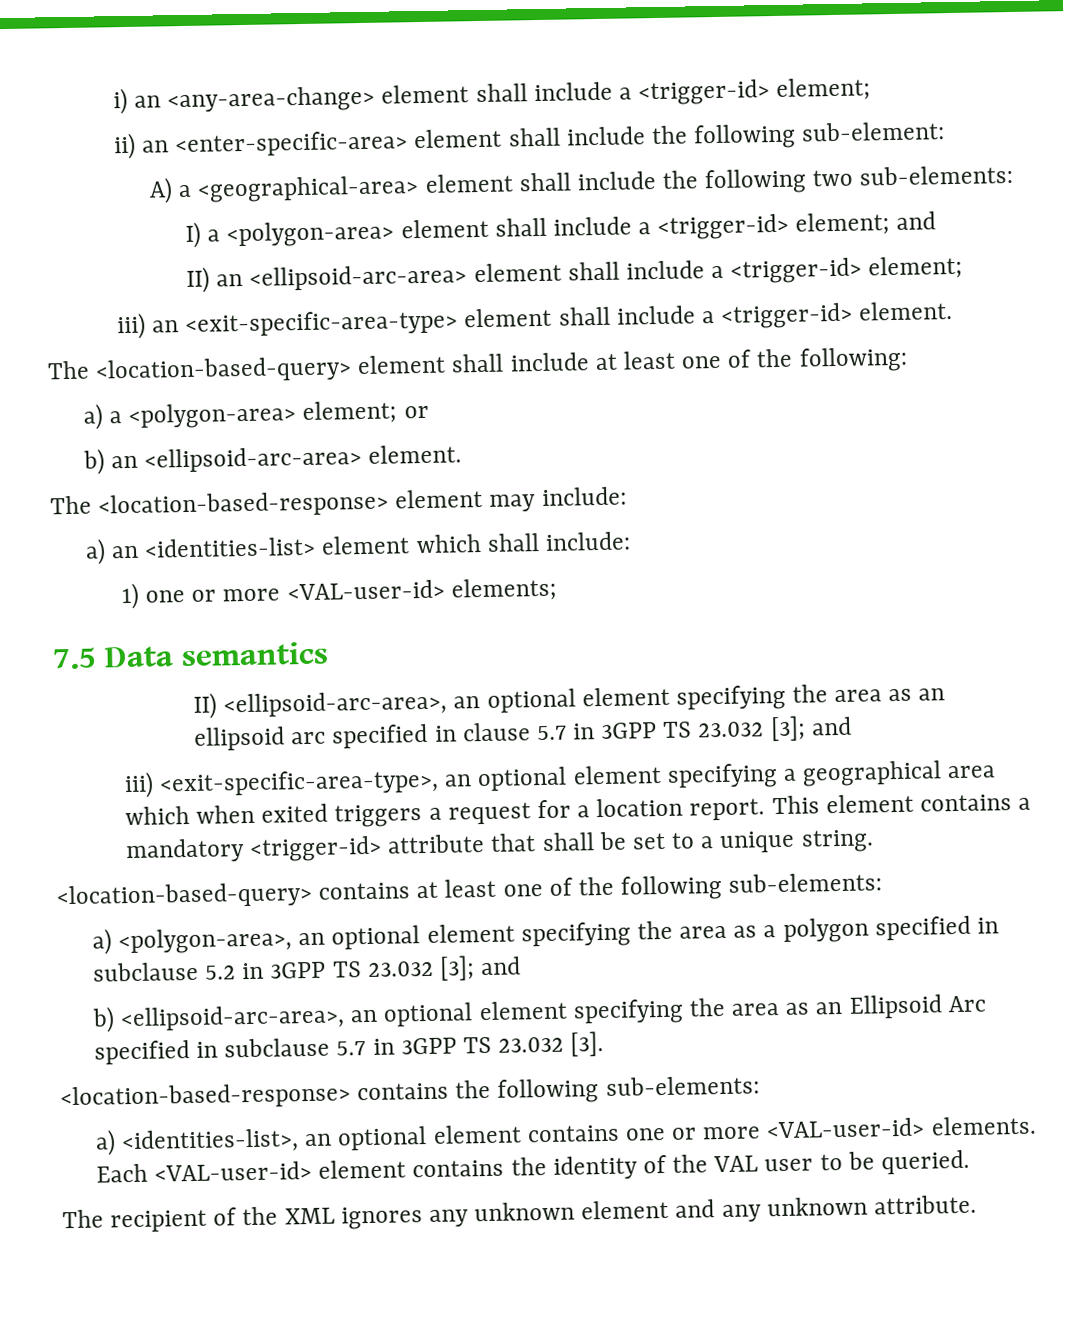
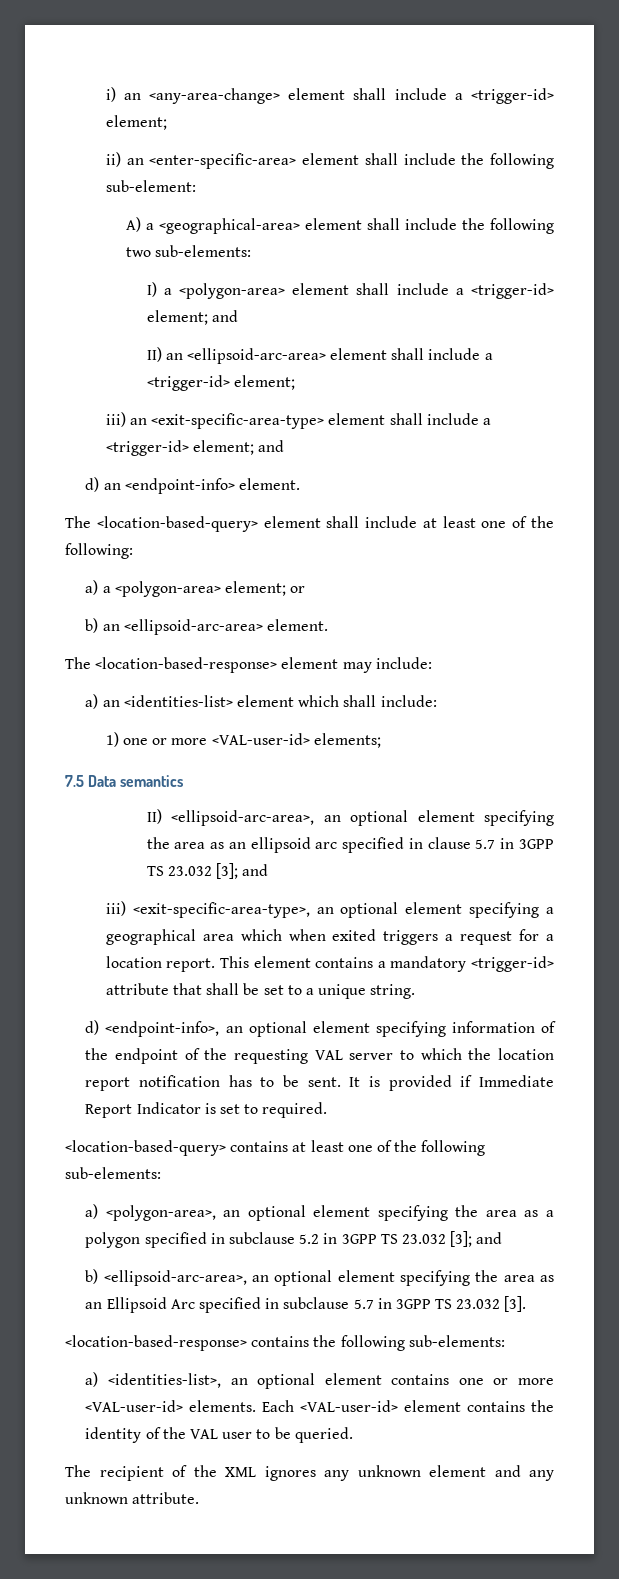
- iii) an <exit-specific-area-type> element shall include a <trigger-id> element.
+ iii) an <exit-specific-area-type> element shall include a <trigger-id> element; and
+ d) an <endpoint-info> element.
+ d) <endpoint-info>, an optional element specifying information of the endpoint of the requesting VAL server to which the location report notification has to be sent. It is provided if Immediate Report Indicator is set to required.

